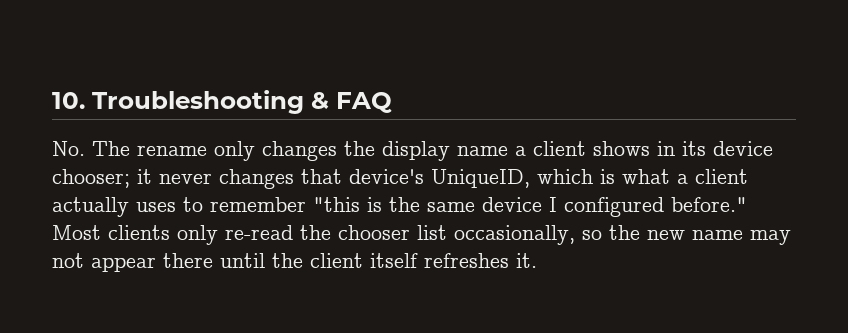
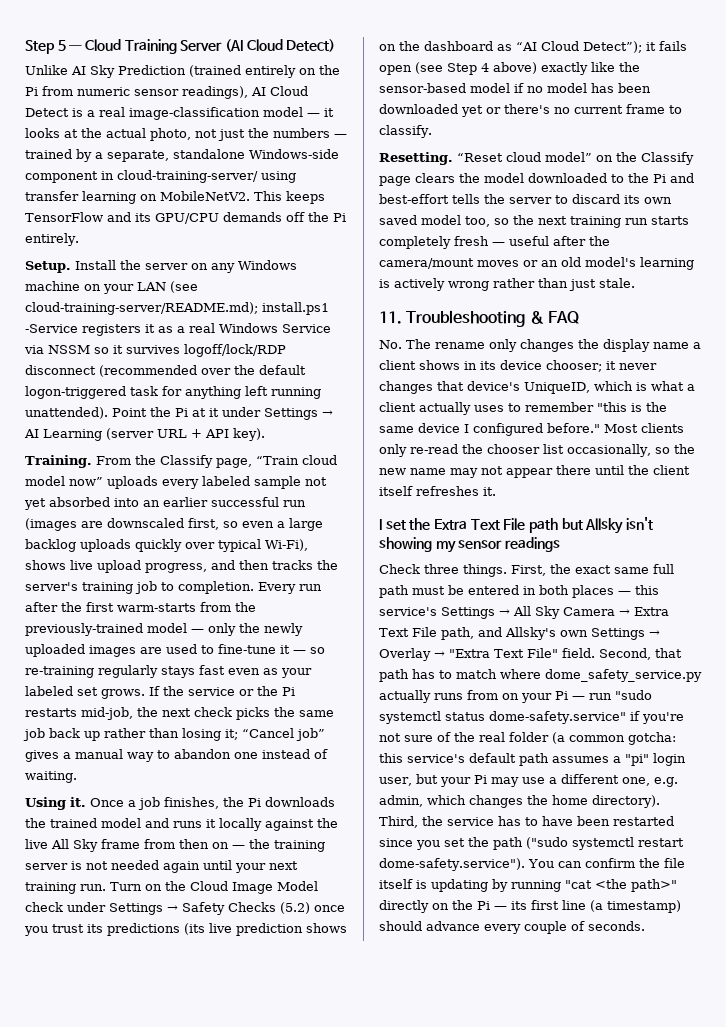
- 10. Troubleshooting & FAQ
+ Step 5 — Cloud Training Server (AI Cloud Detect)
+ Unlike AI Sky Prediction (trained entirely on the Pi from numeric sensor readings), AI Cloud Detect is a real image-classification model — it looks at the actual photo, not just the numbers — trained by a separate, standalone Windows-side component in cloud-training-server/ using transfer learning on MobileNetV2. This keeps TensorFlow and its GPU/CPU demands off the Pi entirely.
+ Setup. Install the server on any Windows machine on your LAN (see cloud-training-server/README.md); install.ps1 -Service registers it as a real Windows Service via NSSM so it survives logoff/lock/RDP disconnect (recommended over the default logon-triggered task for anything left running unattended). Point the Pi at it under Settings → AI Learning (server URL + API key).
+ Training. From the Classify page, “Train cloud model now” uploads every labeled sample not yet absorbed into an earlier successful run (images are downscaled first, so even a large backlog uploads quickly over typical Wi-Fi), shows live upload progress, and then tracks the server's training job to completion. Every run after the first warm-starts from the previously-trained model — only the newly uploaded images are used to fine-tune it — so re-training regularly stays fast even as your labeled set grows. If the service or the Pi restarts mid-job, the next check picks the same job back up rather than losing it; “Cancel job” gives a manual way to abandon one instead of waiting.
+ Using it. Once a job finishes, the Pi downloads the trained model and runs it locally against the live All Sky frame from then on — the training server is not needed again until your next training run. Turn on the Cloud Image Model check under Settings → Safety Checks (5.2) once you trust its predictions (its live prediction shows on the dashboard as “AI Cloud Detect”); it fails open (see Step 4 above) exactly like the sensor-based model if no model has been downloaded yet or there's no current frame to classify.
+ Resetting. “Reset cloud model” on the Classify page clears the model downloaded to the Pi and best-effort tells the server to discard its own saved model too, so the next training run starts completely fresh — useful after the camera/mount moves or an old model's learning is actively wrong rather than just stale.
+ 11. Troubleshooting & FAQ
+ I set the Extra Text File path but Allsky isn't showing my sensor readings
+ Check three things. First, the exact same full path must be entered in both places — this service's Settings → All Sky Camera → Extra Text File path, and Allsky's own Settings → Overlay → "Extra Text File" field. Second, that path has to match where dome_safety_service.py actually runs from on your Pi — run "sudo systemctl status dome-safety.service" if you're not sure of the real folder (a common gotcha: this service's default path assumes a "pi" login user, but your Pi may use a different one, e.g. admin, which changes the home directory). Third, the service has to have been restarted since you set the path ("sudo systemctl restart dome-safety.service"). You can confirm the file itself is updating by running "cat <the path>" directly on the Pi — its first line (a timestamp) should advance every couple of seconds.

